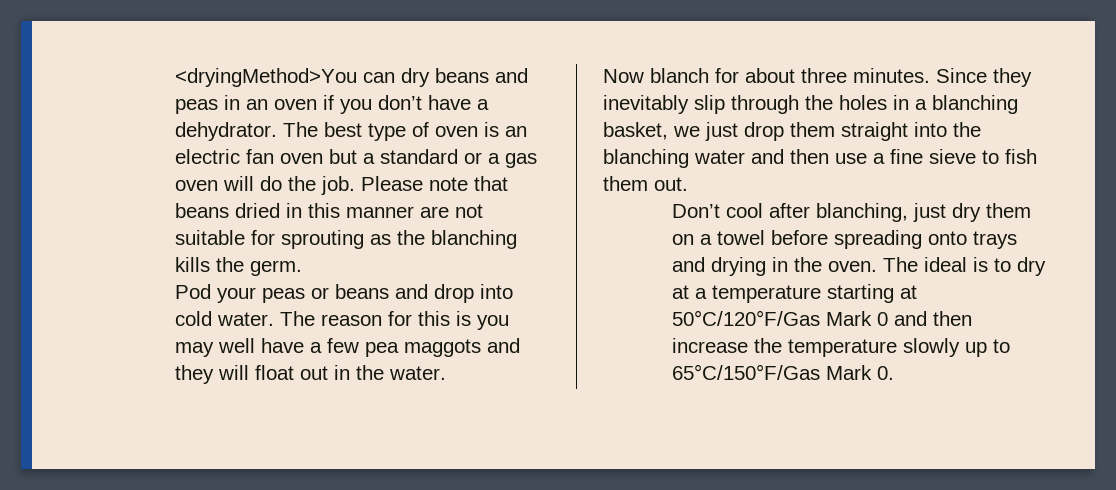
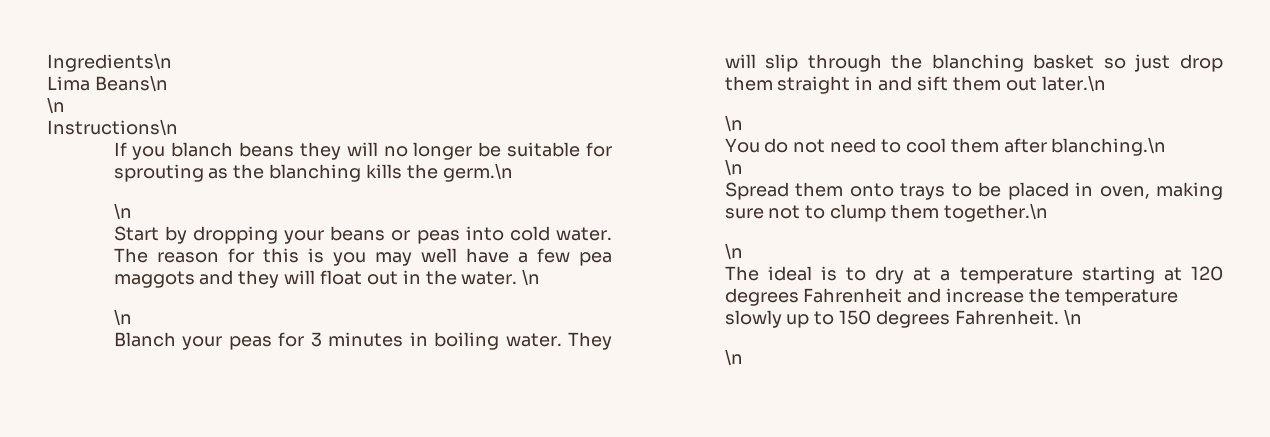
- <dryingMethod>You can dry beans and peas in an oven if you don’t have a dehydrator. The best type of oven is an electric fan oven but a standard or a gas oven will do the job. Please note that beans dried in this manner are not suitable for sprouting as the blanching kills the germ.
- Pod your peas or beans and drop into cold water.
+ Ingredients\n
+ Lima Beans\n
+ \n
+ Instructions\n
+ If you blanch beans they will no longer be suitable for sprouting as the blanching kills the germ.\n
+ \n
+ Start by dropping your beans or peas into cold water.
- The reason for this is you may well have a few pea maggots and they will float out in the water.
- Now blanch for about three minutes. Since they inevitably slip through the holes in a blanching basket, we just drop them straight into the blanching water and then use a fine sieve to fish them out.
- Don’t cool after blanching, just dry them on a towel before spreading onto trays and drying in the oven. The ideal is to dry at a temperature starting at 50°C/120°F/Gas Mark 0 and then increase the temperature slowly up to 65°C/150°F/Gas Mark 0.
+ The reason for this is you may well have a few pea maggots and they will float out in the water. \n
+ \n
+ Blanch your peas for 3 minutes in boiling water. They will slip through the blanching basket so just drop them straight in and sift them out later.\n
+ \n
+ You do not need to cool them after blanching.\n
+ \n
+ Spread them onto trays to be placed in oven, making sure not to clump them together.\n
+ \n
+ The ideal is to dry at a temperature starting at 120 degrees Fahrenheit and increase the temperature slowly up to 150 degrees Fahrenheit. \n
+ \n

